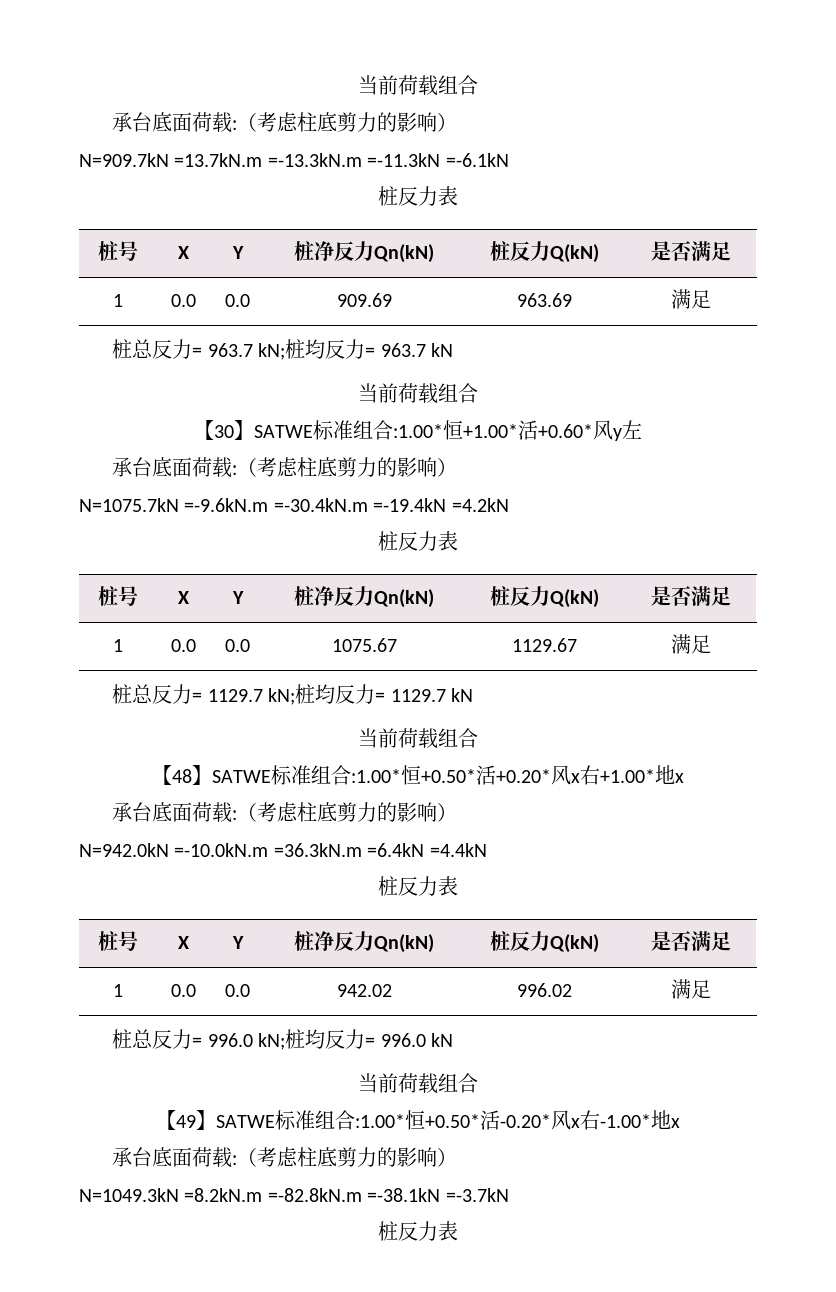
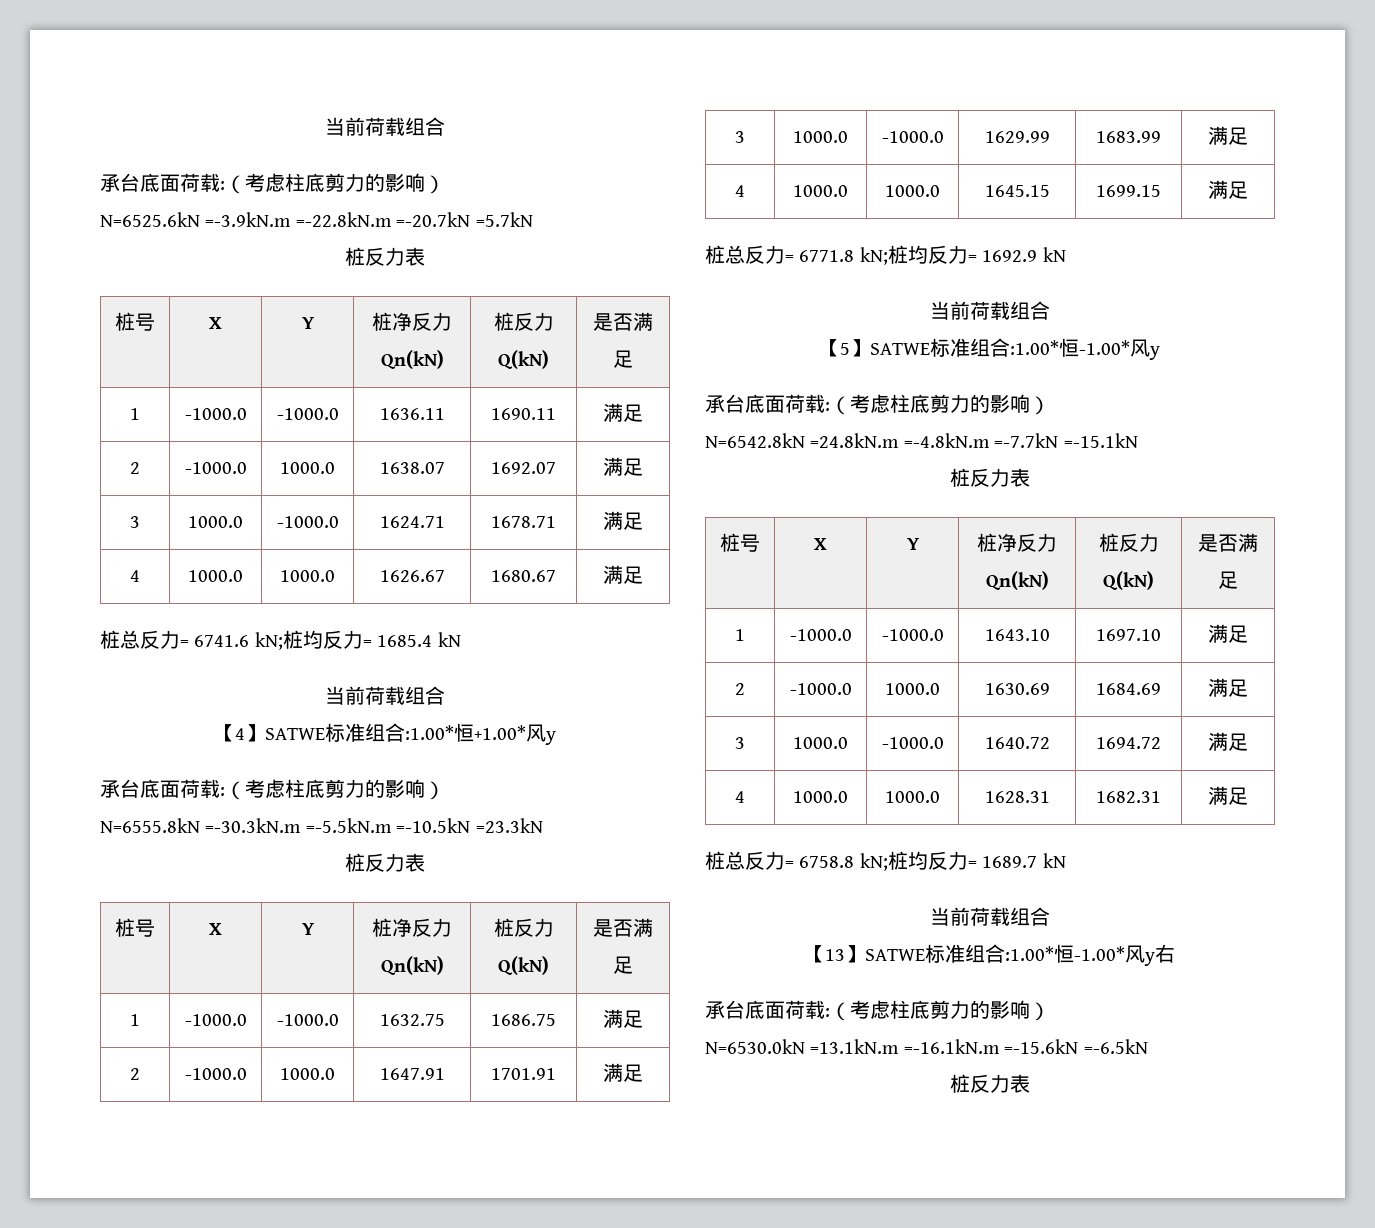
- N=909.7kN =13.7kN.m =-13.3kN.m =-11.3kN =-6.1kN
+ N=6525.6kN =-3.9kN.m =-22.8kN.m =-20.7kN =5.7kN
- 1 | 0.0 | 0.0 | 909.69 | 963.69 | 满足
- 桩总反力= 963.7 kN;桩均反力= 963.7 kN
+ 1 | -1000.0 | -1000.0 | 1636.11 | 1690.11 | 满足
+ 2 | -1000.0 | 1000.0 | 1638.07 | 1692.07 | 满足
+ 3 | 1000.0 | -1000.0 | 1624.71 | 1678.71 | 满足
+ 4 | 1000.0 | 1000.0 | 1626.67 | 1680.67 | 满足
+ 桩总反力= 6741.6 kN;桩均反力= 1685.4 kN
  当前荷载组合
- 【30】SATWE标准组合:1.00*恒+1.00*活+0.60*风y左
+ 【4】SATWE标准组合:1.00*恒+1.00*风y
- N=1075.7kN =-9.6kN.m =-30.4kN.m =-19.4kN =4.2kN
+ N=6555.8kN =-30.3kN.m =-5.5kN.m =-10.5kN =23.3kN
- 1 | 0.0 | 0.0 | 1075.67 | 1129.67 | 满足
- 桩总反力= 1129.7 kN;桩均反力= 1129.7 kN
+ 1 | -1000.0 | -1000.0 | 1632.75 | 1686.75 | 满足
+ 2 | -1000.0 | 1000.0 | 1647.91 | 1701.91 | 满足
+ 3 | 1000.0 | -1000.0 | 1629.99 | 1683.99 | 满足
+ 4 | 1000.0 | 1000.0 | 1645.15 | 1699.15 | 满足
+ 桩总反力= 6771.8 kN;桩均反力= 1692.9 kN
  当前荷载组合
- 【48】SATWE标准组合:1.00*恒+0.50*活+0.20*风x右+1.00*地x
+ 【5】SATWE标准组合:1.00*恒-1.00*风y
- N=942.0kN =-10.0kN.m =36.3kN.m =6.4kN =4.4kN
+ N=6542.8kN =24.8kN.m =-4.8kN.m =-7.7kN =-15.1kN
- 1 | 0.0 | 0.0 | 942.02 | 996.02 | 满足
- 桩总反力= 996.0 kN;桩均反力= 996.0 kN
+ 1 | -1000.0 | -1000.0 | 1643.10 | 1697.10 | 满足
+ 2 | -1000.0 | 1000.0 | 1630.69 | 1684.69 | 满足
+ 3 | 1000.0 | -1000.0 | 1640.72 | 1694.72 | 满足
+ 4 | 1000.0 | 1000.0 | 1628.31 | 1682.31 | 满足
+ 桩总反力= 6758.8 kN;桩均反力= 1689.7 kN
  当前荷载组合
- 【49】SATWE标准组合:1.00*恒+0.50*活-0.20*风x右-1.00*地x
+ 【13】SATWE标准组合:1.00*恒-1.00*风y右
- N=1049.3kN =8.2kN.m =-82.8kN.m =-38.1kN =-3.7kN
+ N=6530.0kN =13.1kN.m =-16.1kN.m =-15.6kN =-6.5kN

